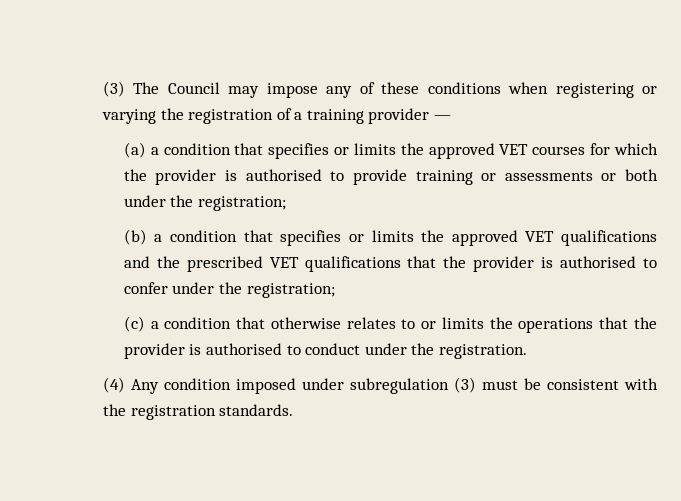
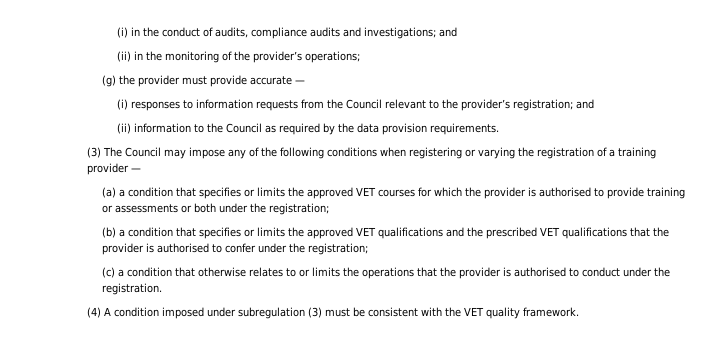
+ (i) in the conduct of audits, compliance audits and investigations; and
+ (ii) in the monitoring of the provider’s operations;
+ (g) the provider must provide accurate —
+ (i) responses to information requests from the Council relevant to the provider’s registration; and
+ (ii) information to the Council as required by the data provision requirements.
- (3) The Council may impose any of these conditions when registering or varying the registration of a training provider —
+ (3) The Council may impose any of the following conditions when registering or varying the registration of a training provider —
- (4) Any condition imposed under subregulation (3) must be consistent with the registration standards.
+ (4) A condition imposed under subregulation (3) must be consistent with the VET quality framework.

